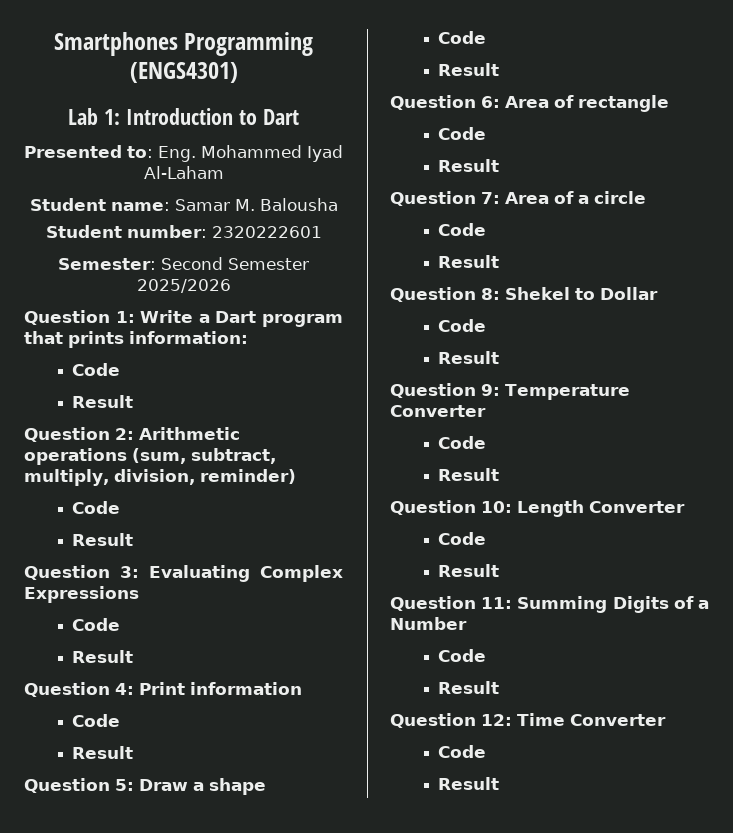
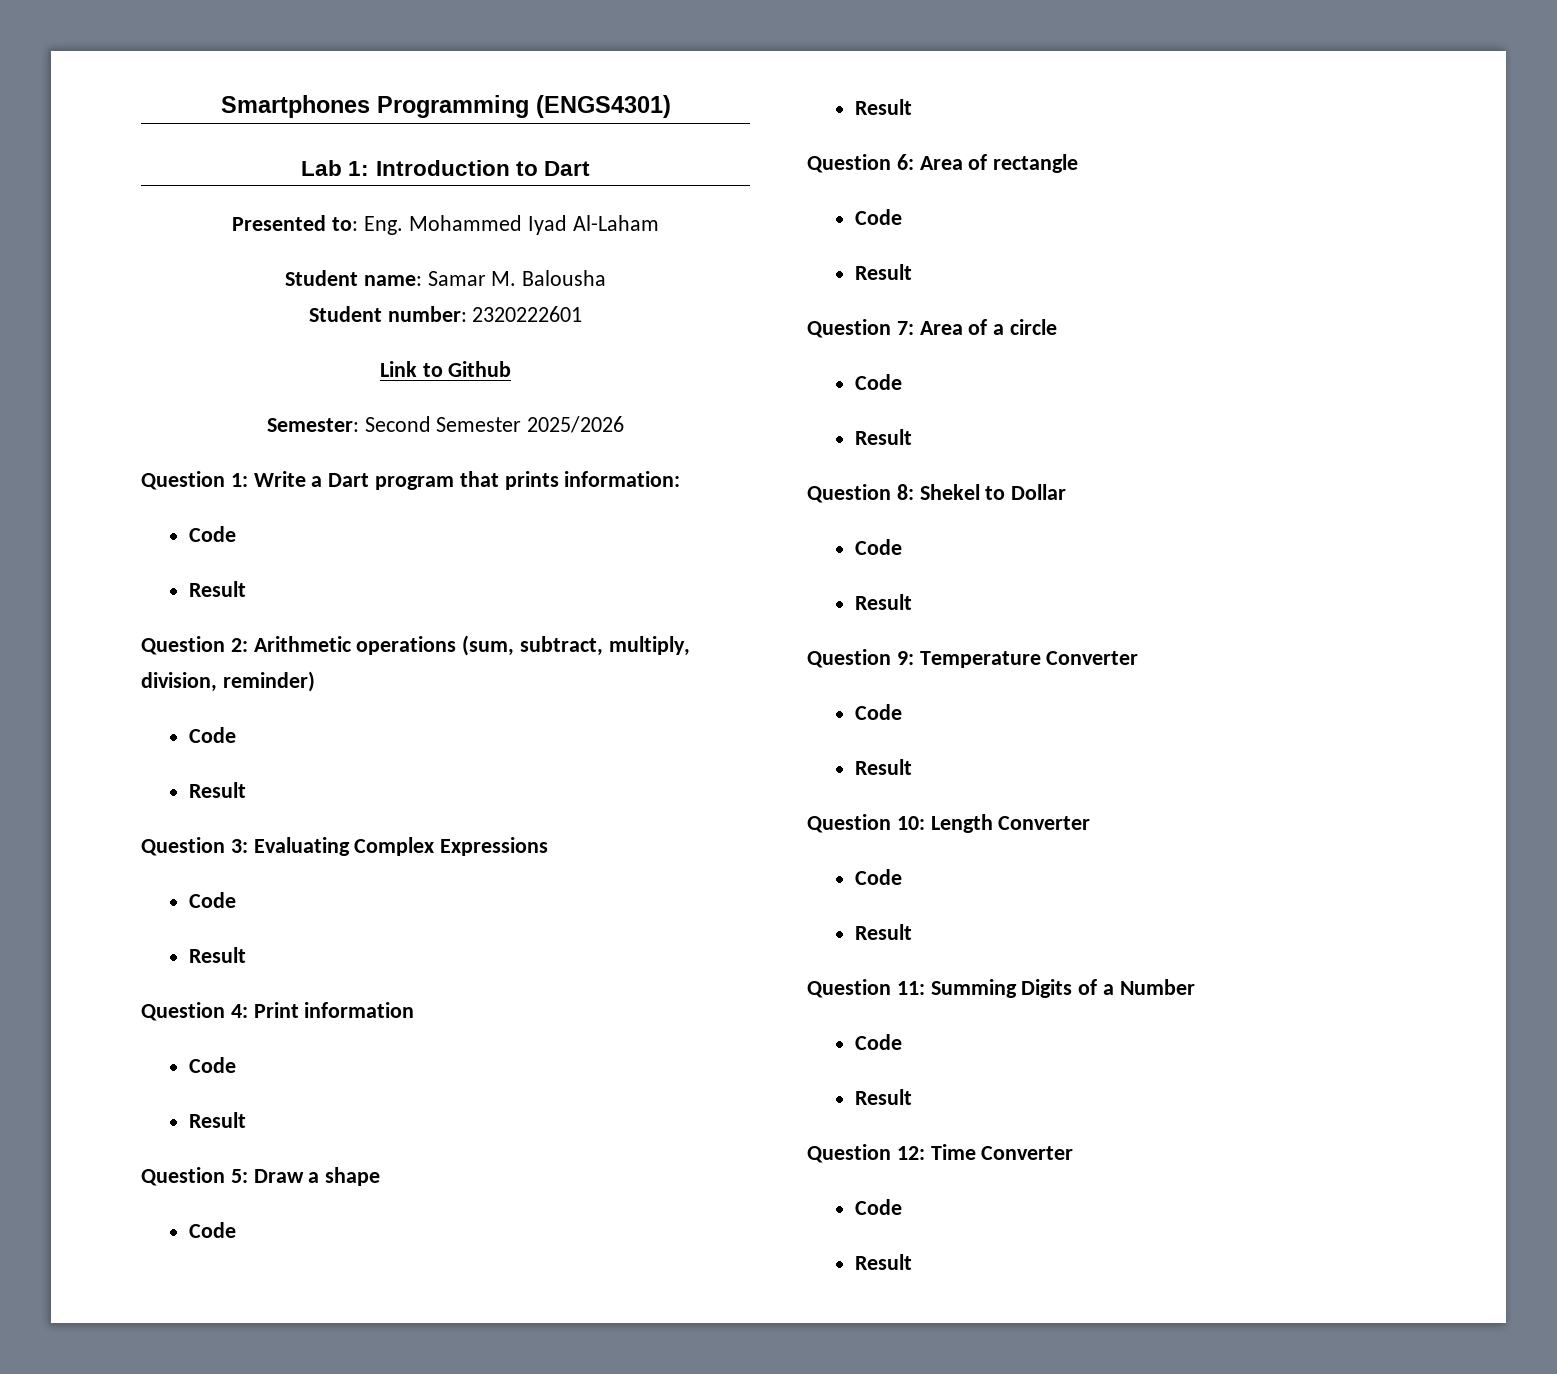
+ Link to Github

